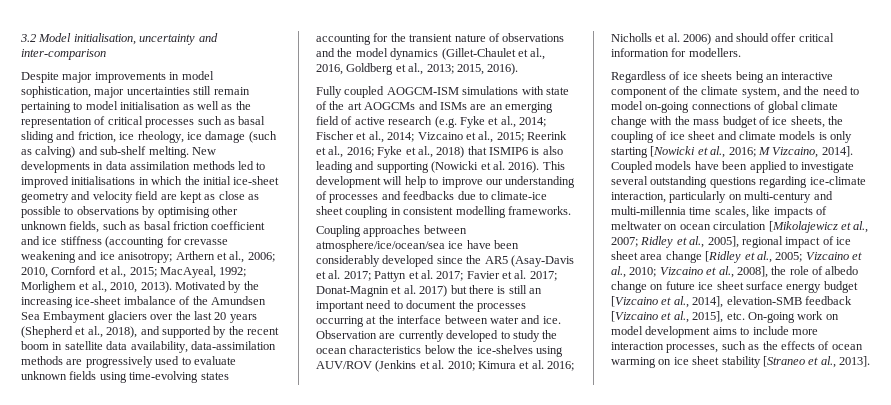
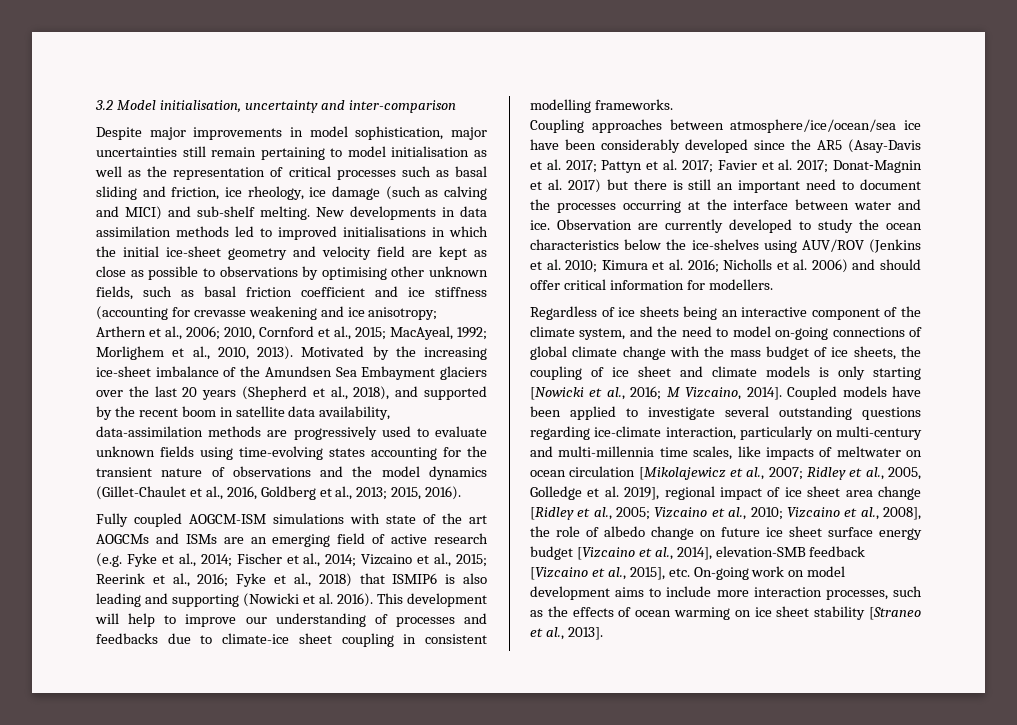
- Despite major improvements in model sophistication, major uncertainties still remain pertaining to model initialisation as well as the representation of critical processes such as basal sliding and friction, ice rheology, ice damage (such as calving) and sub-shelf melting.
+ Despite major improvements in model sophistication, major uncertainties still remain pertaining to model initialisation as well as the representation of critical processes such as basal sliding and friction, ice rheology, ice damage (such as calving and MICI) and sub-shelf melting.
- Ridley et al., 2005], regional impact of ice sheet area change [Ridley et al., 2005;
+ Ridley et al., 2005, Golledge et al. 2019], regional impact of ice sheet area change [Ridley et al., 2005;

